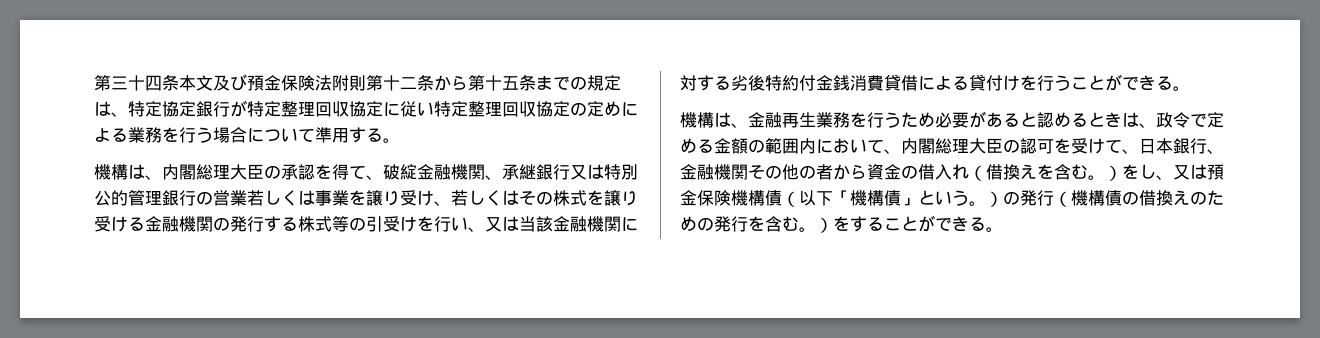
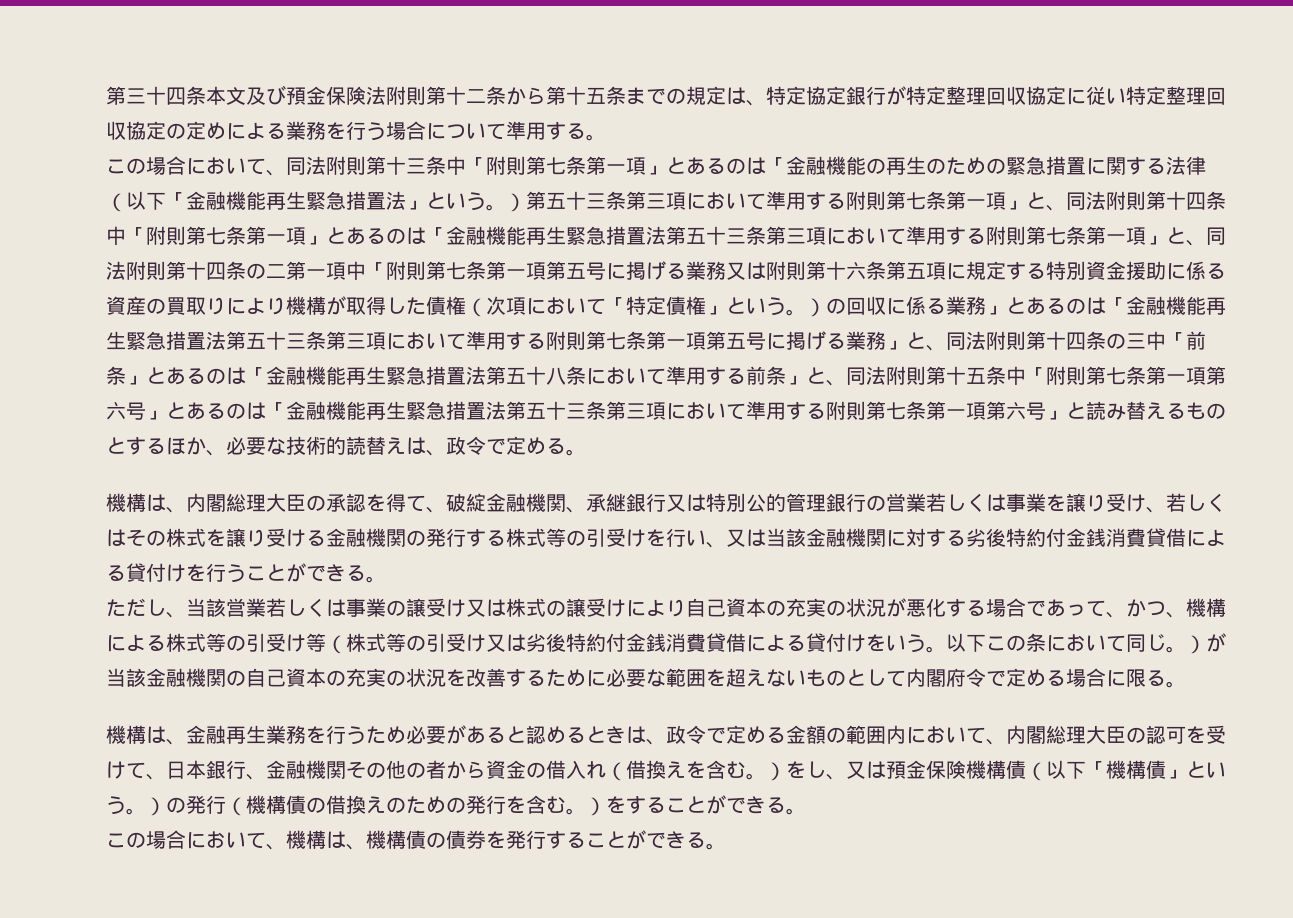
+ この場合において、同法附則第十三条中「附則第七条第一項」とあるのは「金融機能の再生のための緊急措置に関する法律（以下「金融機能再生緊急措置法」という。）第五十三条第三項において準用する附則第七条第一項」と、同法附則第十四条中「附則第七条第一項」とあるのは「金融機能再生緊急措置法第五十三条第三項において準用する附則第七条第一項」と、同法附則第十四条の二第一項中「附則第七条第一項第五号に掲げる業務又は附則第十六条第五項に規定する特別資金援助に係る資産の買取りにより機構が取得した債権（次項において「特定債権」という。）の回収に係る業務」とあるのは「金融機能再生緊急措置法第五十三条第三項において準用する附則第七条第一項第五号に掲げる業務」と、同法附則第十四条の三中「前条」とあるのは「金融機能再生緊急措置法第五十八条において準用する前条」と、同法附則第十五条中「附則第七条第一項第六号」とあるのは「金融機能再生緊急措置法第五十三条第三項において準用する附則第七条第一項第六号」と読み替えるものとするほか、必要な技術的読替えは、政令で定める。
+ ただし、当該営業若しくは事業の譲受け又は株式の譲受けにより自己資本の充実の状況が悪化する場合であって、かつ、機構による株式等の引受け等（株式等の引受け又は劣後特約付金銭消費貸借による貸付けをいう。以下この条において同じ。）が当該金融機関の自己資本の充実の状況を改善するために必要な範囲を超えないものとして内閣府令で定める場合に限る。
+ この場合において、機構は、機構債の債券を発行することができる。

